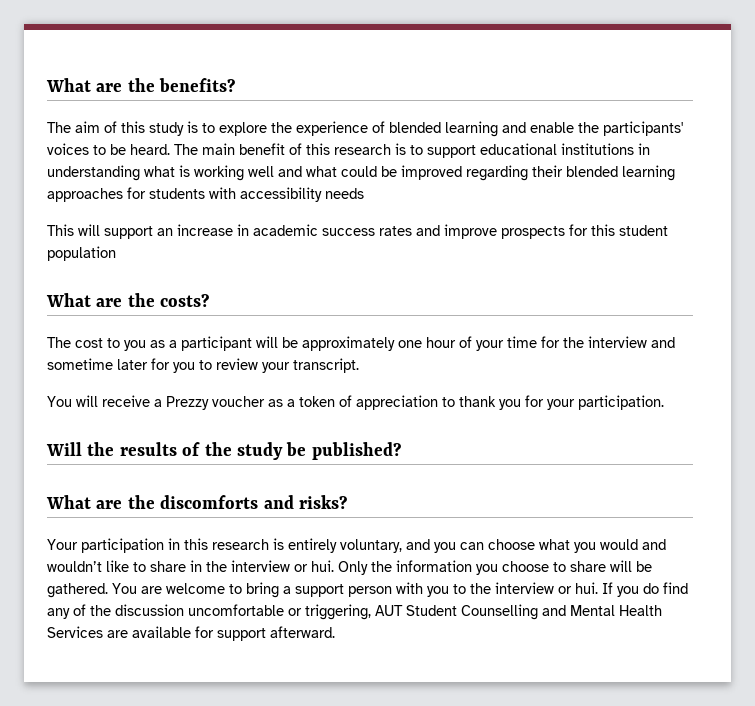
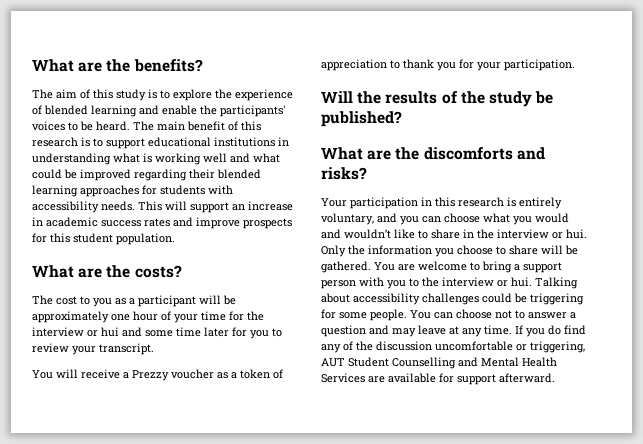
- The main benefit of this research is to support educational institutions in understanding what is working well and what could be improved regarding their blended learning approaches for students with accessibility needs
- This will support an increase in academic success rates and improve prospects for this student population
+ The main benefit of this research is to support educational institutions in understanding what is working well and what could be improved regarding their blended learning approaches for students with accessibility needs. This will support an increase in academic success rates and improve prospects for this student population.
- The cost to you as a participant will be approximately one hour of your time for the interview and sometime later for you to review your transcript.
+ The cost to you as a participant will be approximately one hour of your time for the interview or hui and some time later for you to review your transcript.
+ Talking about accessibility challenges could be triggering for some people. You can choose not to answer a question and may leave at any time.

